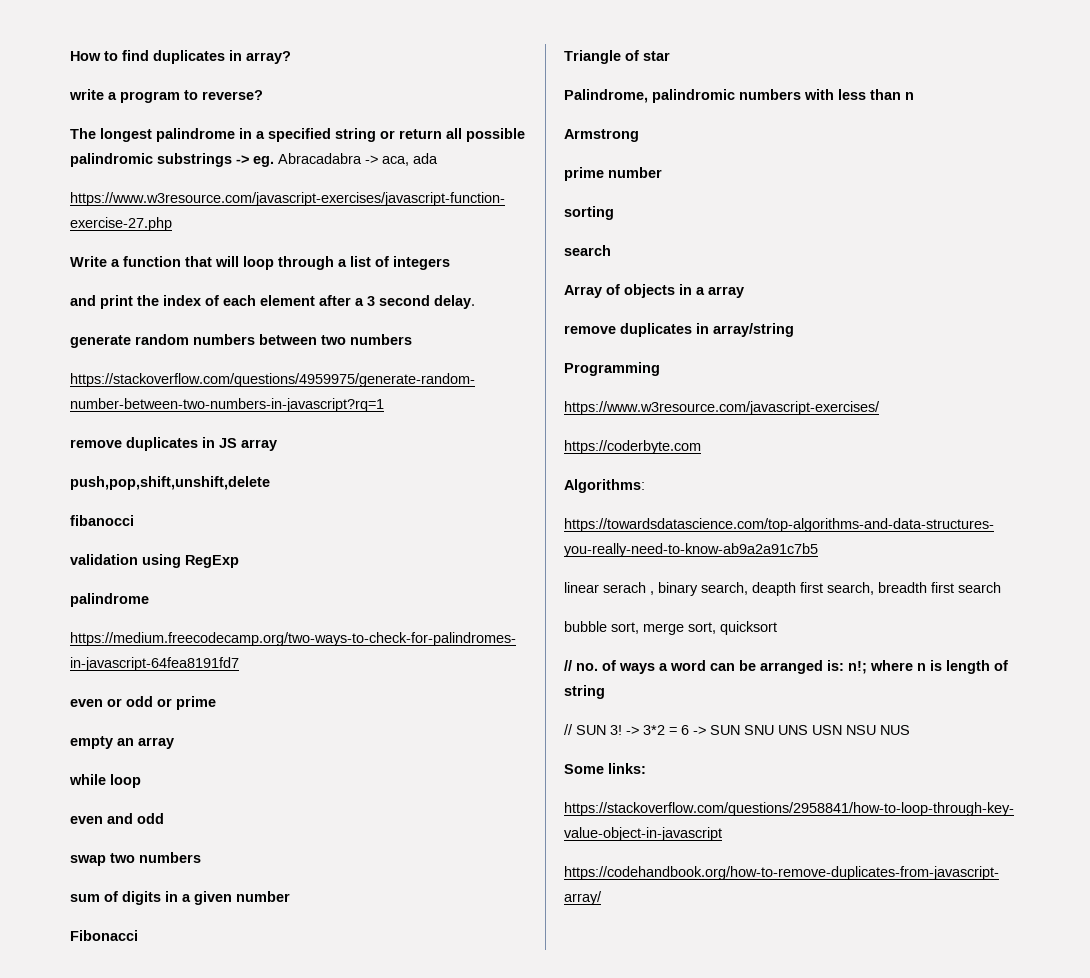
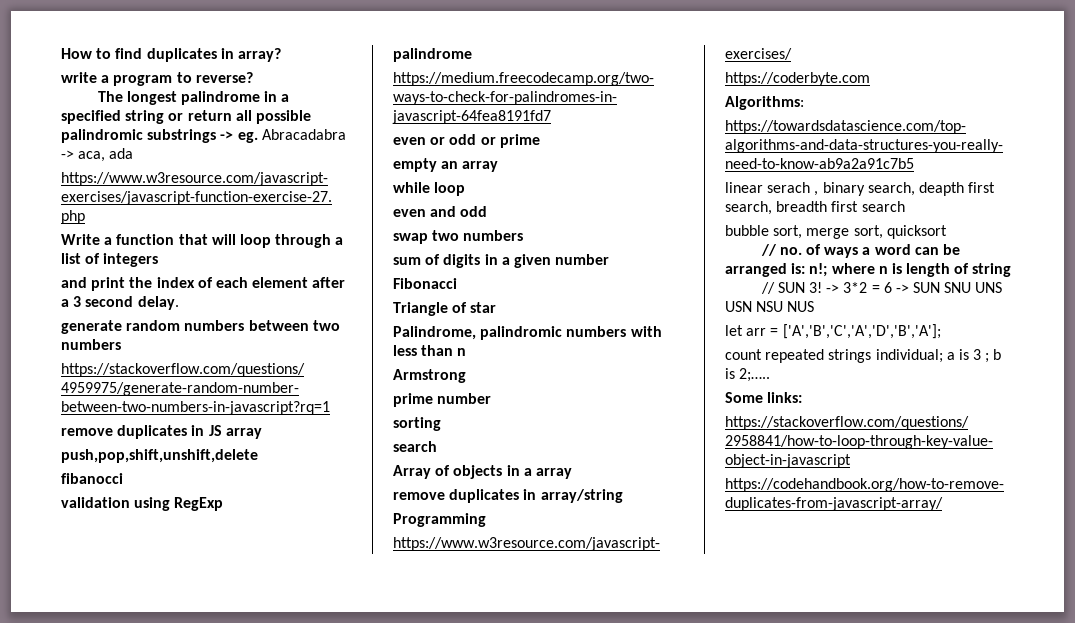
+ let arr = ['A','B','C','A','D','B','A'];
+ count repeated strings individual; a is 3 ; b is 2;…..

